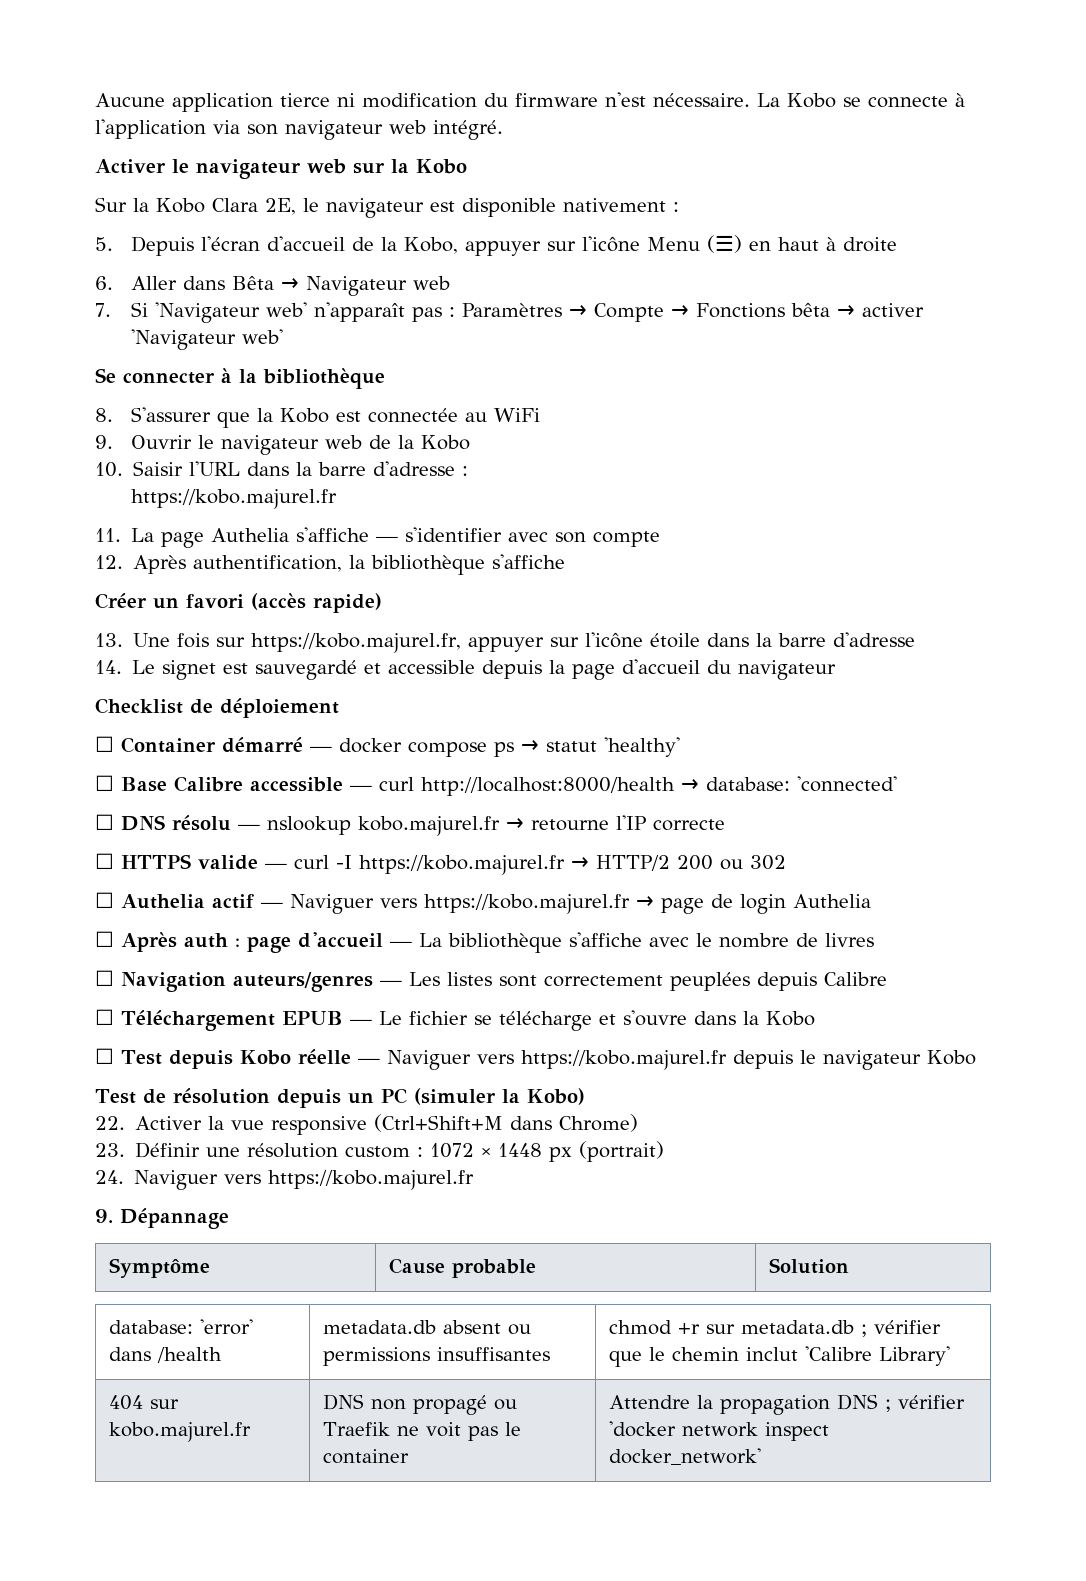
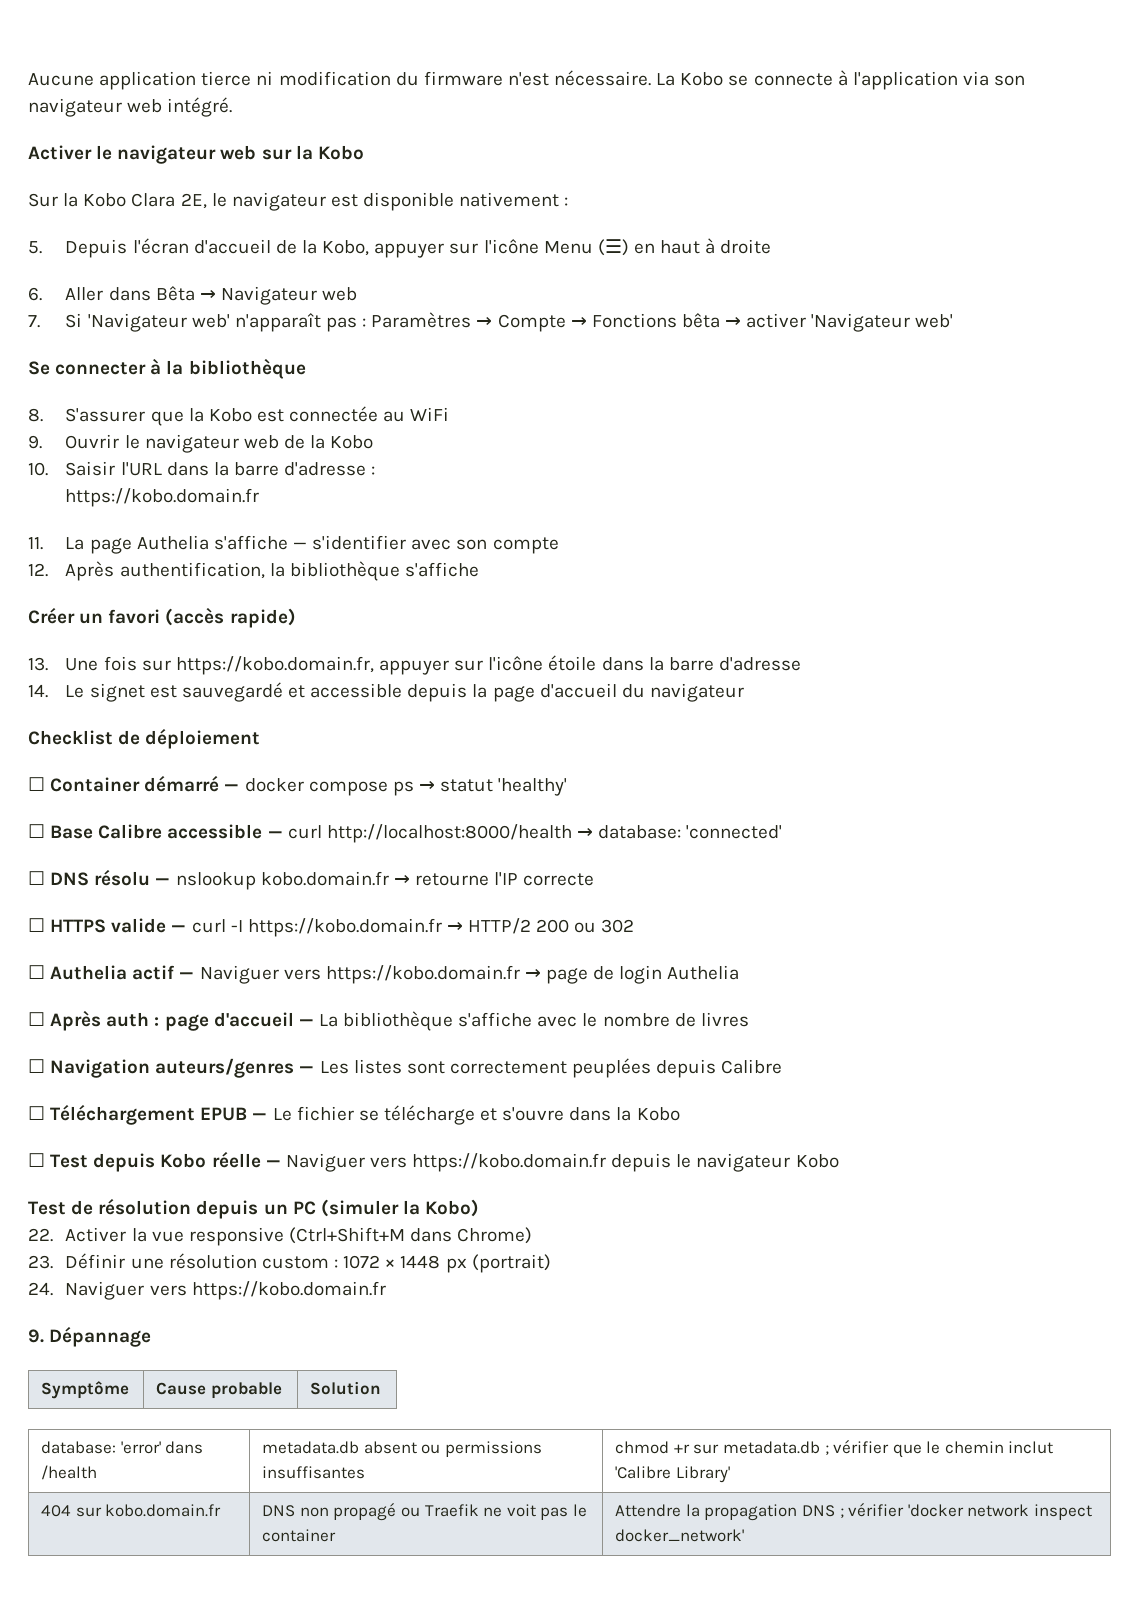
  10. Saisir l'URL dans la barre d'adresse :
- https://kobo.majurel.fr
+ https://kobo.domain.fr
- 13. Une fois sur https://kobo.majurel.fr, appuyer sur l'icône étoile dans la barre d'adresse
+ 13. Une fois sur https://kobo.domain.fr, appuyer sur l'icône étoile dans la barre d'adresse
- ☐ DNS résolu — nslookup kobo.majurel.fr → retourne l'IP correcte
+ ☐ DNS résolu — nslookup kobo.domain.fr → retourne l'IP correcte
- ☐ HTTPS valide — curl -I https://kobo.majurel.fr → HTTP/2 200 ou 302
+ ☐ HTTPS valide — curl -I https://kobo.domain.fr → HTTP/2 200 ou 302
- ☐ Authelia actif — Naviguer vers https://kobo.majurel.fr → page de login Authelia
+ ☐ Authelia actif — Naviguer vers https://kobo.domain.fr → page de login Authelia
- ☐ Test depuis Kobo réelle — Naviguer vers https://kobo.majurel.fr depuis le navigateur Kobo
+ ☐ Test depuis Kobo réelle — Naviguer vers https://kobo.domain.fr depuis le navigateur Kobo
- 24. Naviguer vers https://kobo.majurel.fr
+ 24. Naviguer vers https://kobo.domain.fr
- 404 sur kobo.majurel.fr | DNS non propagé ou Traefik ne voit pas le container | Attendre la propagation DNS ; vérifier 'docker network inspect docker_network'
+ 404 sur kobo.domain.fr | DNS non propagé ou Traefik ne voit pas le container | Attendre la propagation DNS ; vérifier 'docker network inspect docker_network'

